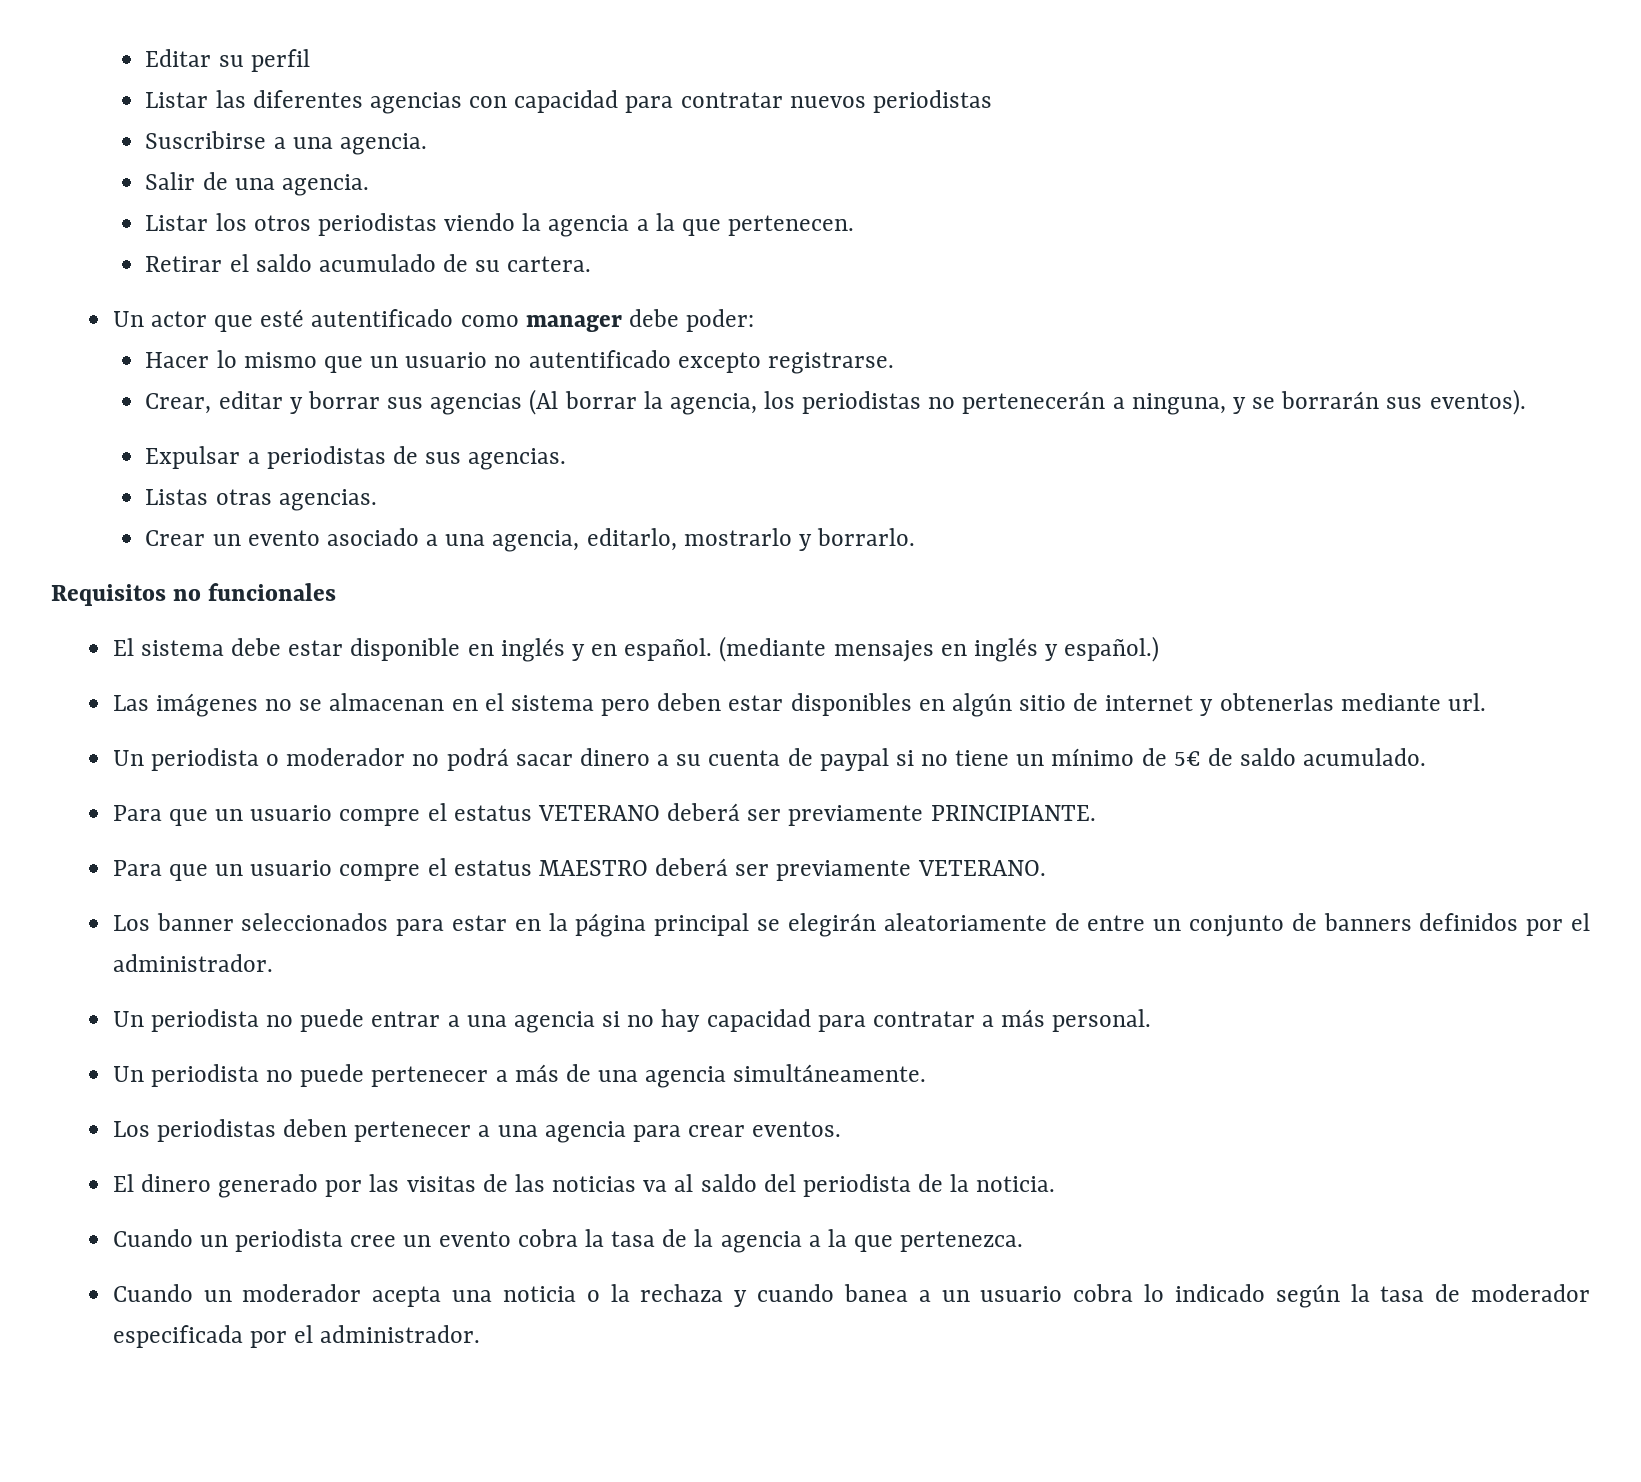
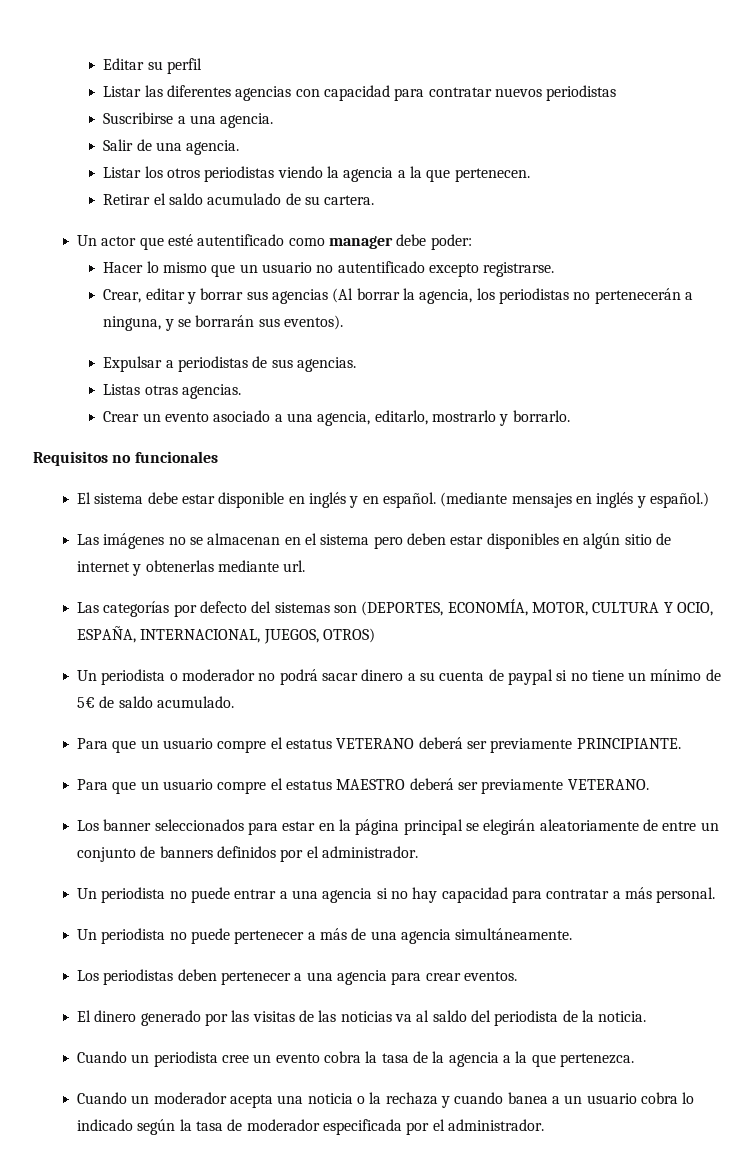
+ Las categorías por defecto del sistemas son (DEPORTES, ECONOMÍA, MOTOR, CULTURA Y OCIO, ESPAÑA, INTERNACIONAL, JUEGOS, OTROS)

